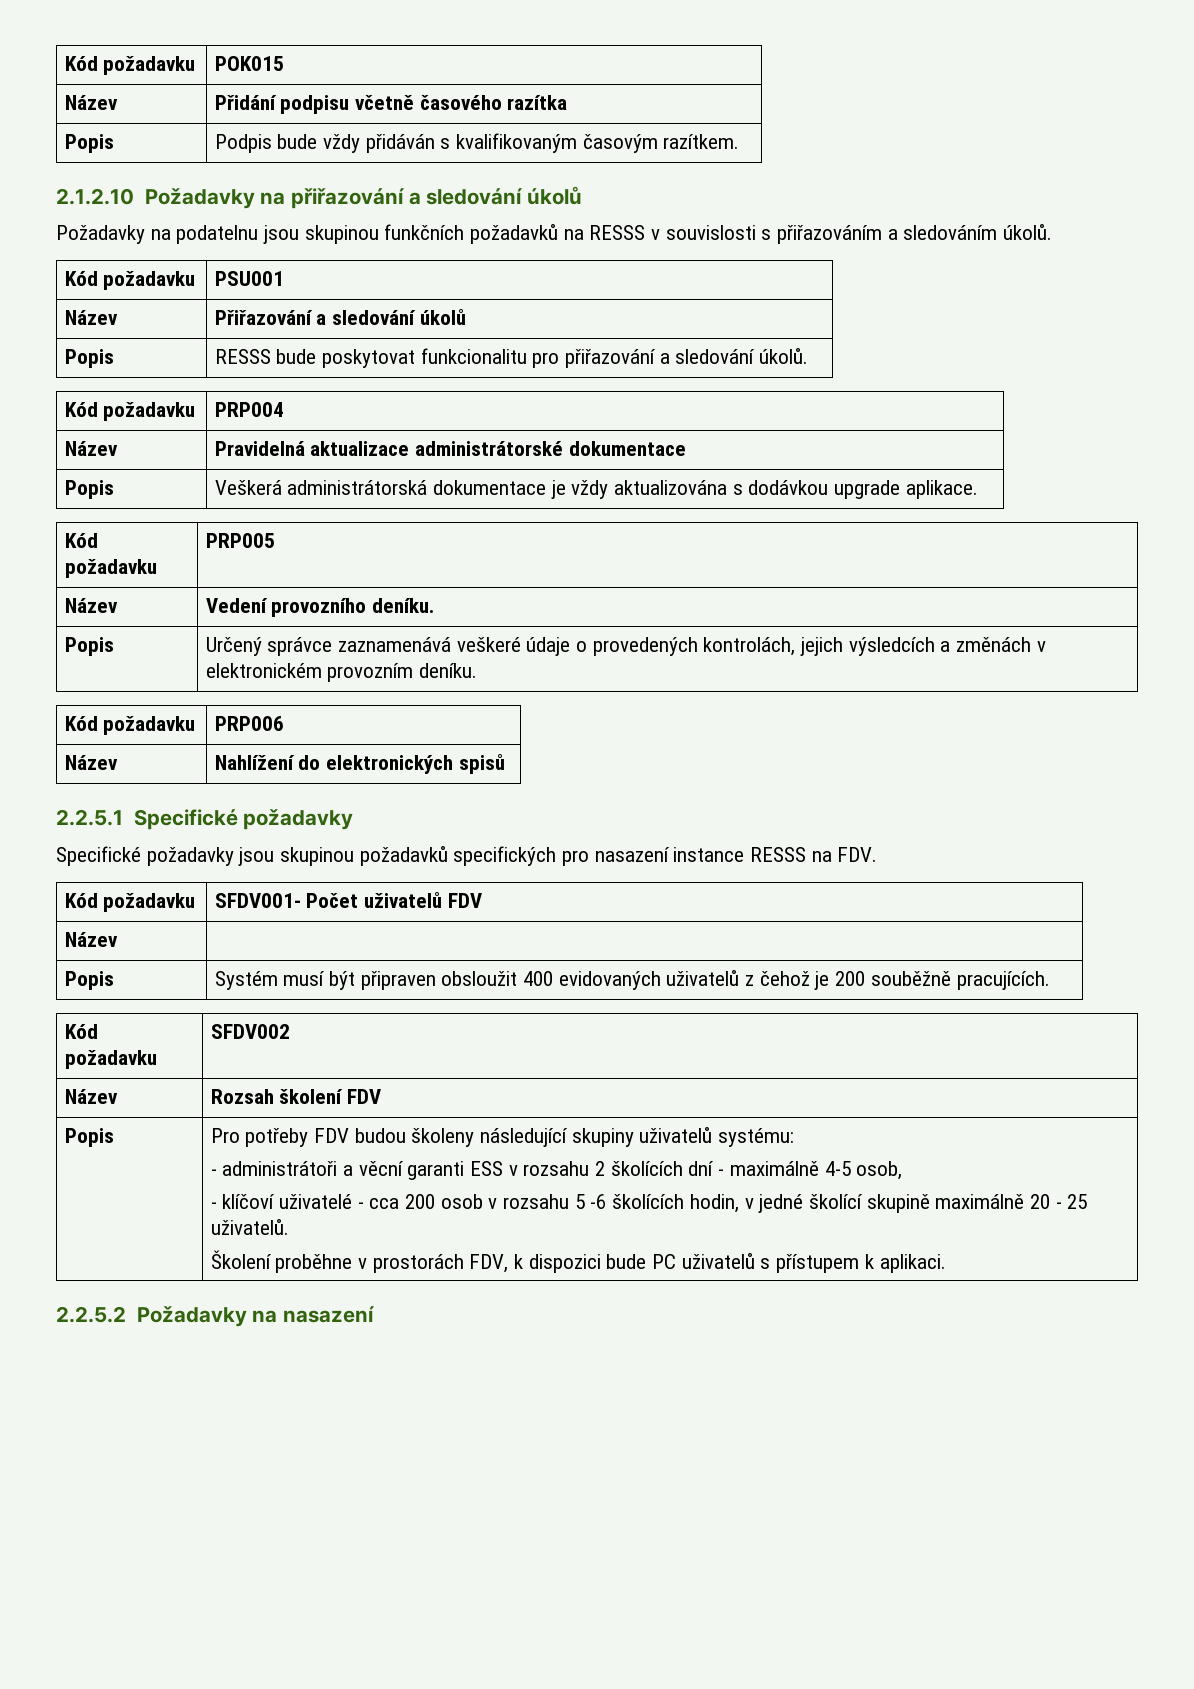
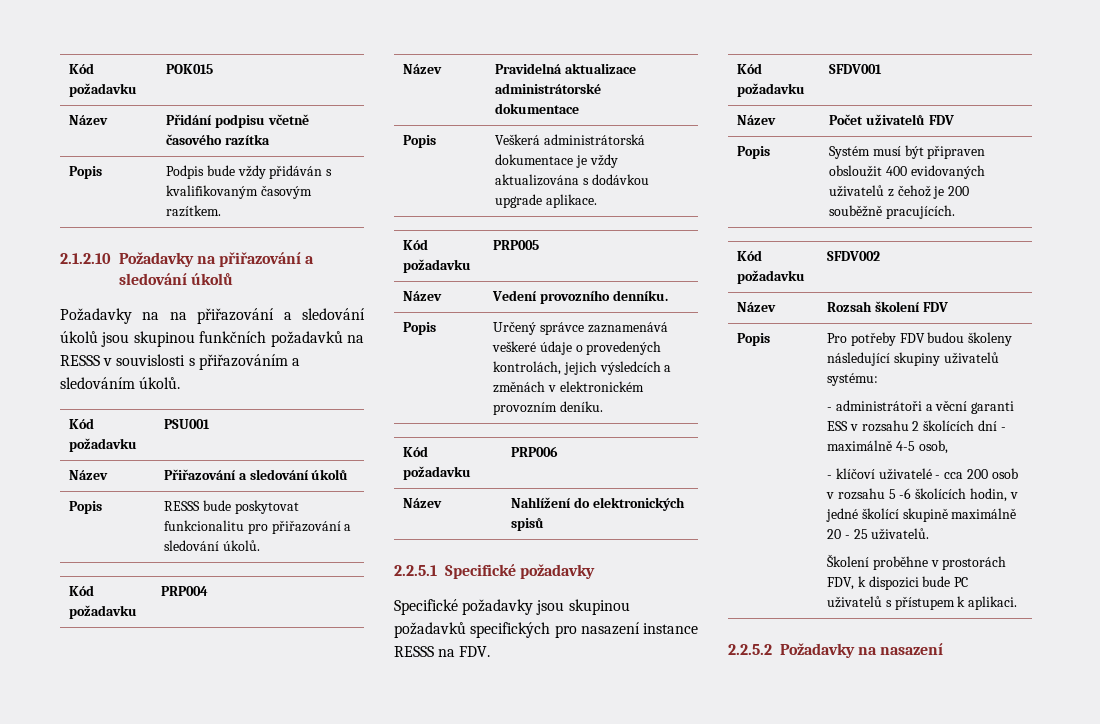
- Požadavky na podatelnu jsou skupinou funkčních požadavků na RESSS v souvislosti s přiřazováním a sledováním úkolů.
+ Požadavky na na přiřazování a sledování úkolů jsou skupinou funkčních požadavků na RESSS v souvislosti s přiřazováním a sledováním úkolů.
- Název | Vedení provozního deníku.
+ Název | Vedení provozního denníku.
- Kód požadavku | SFDV001- Počet uživatelů FDV
- Název |
+ Kód požadavku | SFDV001
+ Název | Počet uživatelů FDV

